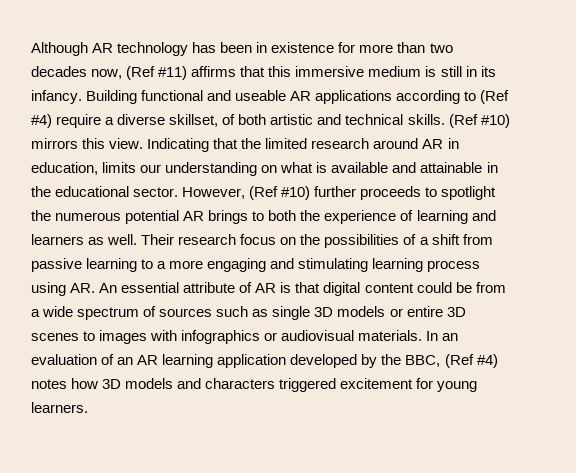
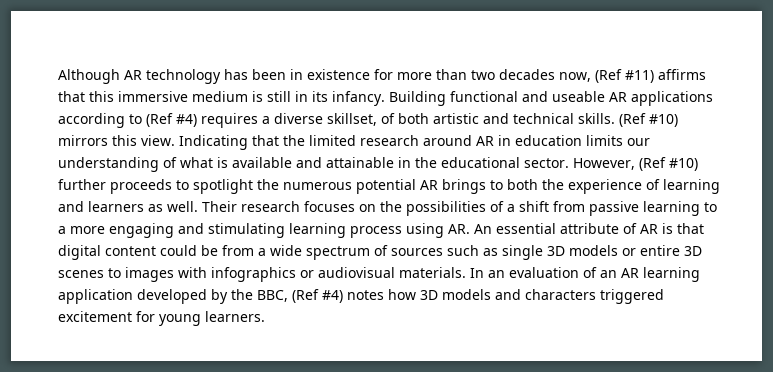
- Building functional and useable AR applications according to (Ref #4) require a diverse skillset, of both artistic and technical skills.
+ Building functional and useable AR applications according to (Ref #4) requires a diverse skillset, of both artistic and technical skills.
- Indicating that the limited research around AR in education, limits our understanding on what is available and attainable in the educational sector.
+ Indicating that the limited research around AR in education limits our understanding of what is available and attainable in the educational sector.
- Their research focus on the possibilities of a shift from passive learning to a more engaging and stimulating learning process using AR. An essential attribute of AR is that digital content could be from a wide spectrum of sources such as single 3D models or entire 3D scenes to images with infographics or audiovisual materials.
+ Their research focuses on the possibilities of a shift from passive learning to a more engaging and stimulating learning process using AR. An essential attribute of AR is that digital content could be from a wide spectrum of sources such as single 3D models or entire 3D scenes to images with infographics or audiovisual materials.

